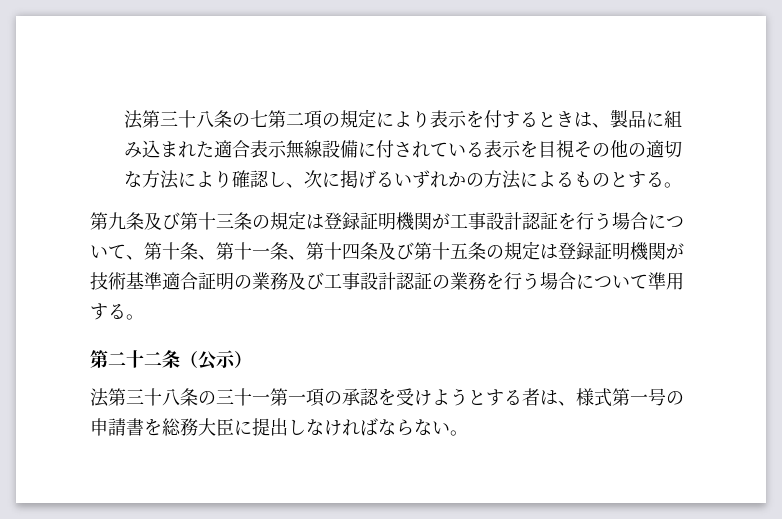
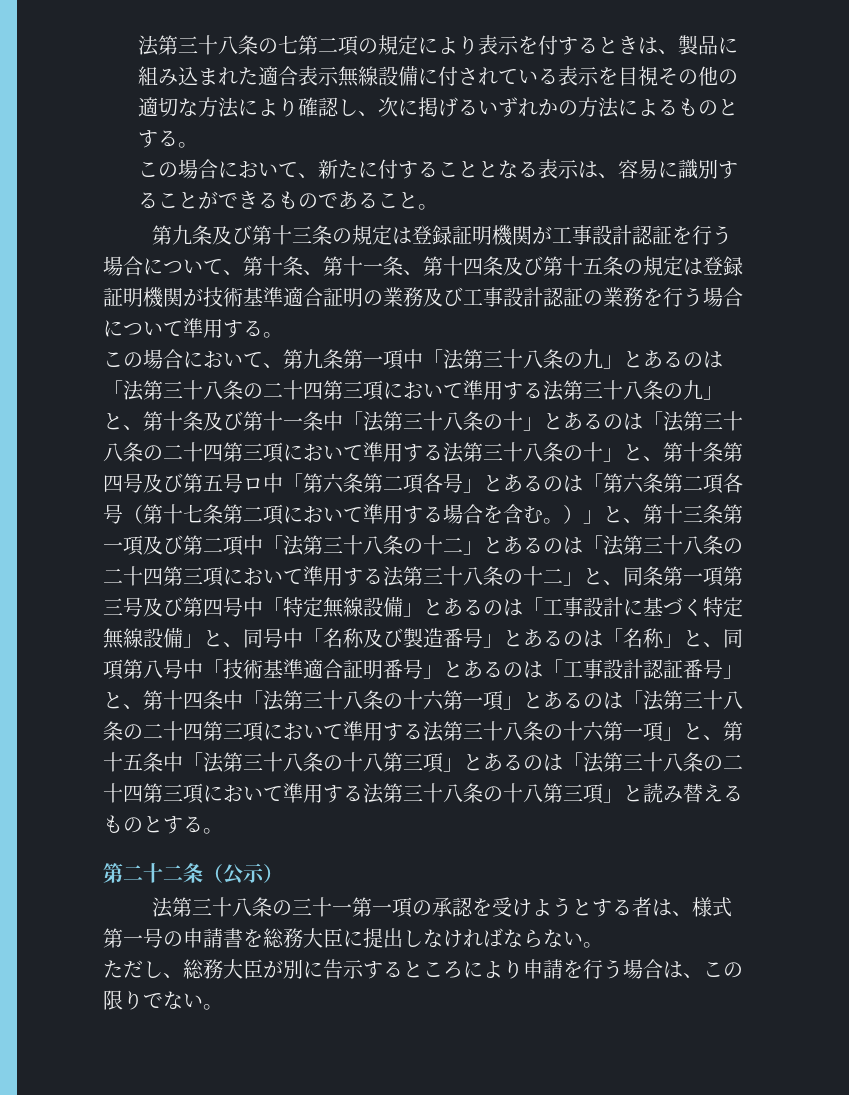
+ この場合において、新たに付することとなる表示は、容易に識別することができるものであること。
+ この場合において、第九条第一項中「法第三十八条の九」とあるのは「法第三十八条の二十四第三項において準用する法第三十八条の九」と、第十条及び第十一条中「法第三十八条の十」とあるのは「法第三十八条の二十四第三項において準用する法第三十八条の十」と、第十条第四号及び第五号ロ中「第六条第二項各号」とあるのは「第六条第二項各号（第十七条第二項において準用する場合を含む。）」と、第十三条第一項及び第二項中「法第三十八条の十二」とあるのは「法第三十八条の二十四第三項において準用する法第三十八条の十二」と、同条第一項第三号及び第四号中「特定無線設備」とあるのは「工事設計に基づく特定無線設備」と、同号中「名称及び製造番号」とあるのは「名称」と、同項第八号中「技術基準適合証明番号」とあるのは「工事設計認証番号」と、第十四条中「法第三十八条の十六第一項」とあるのは「法第三十八条の二十四第三項において準用する法第三十八条の十六第一項」と、第十五条中「法第三十八条の十八第三項」とあるのは「法第三十八条の二十四第三項において準用する法第三十八条の十八第三項」と読み替えるものとする。
+ ただし、総務大臣が別に告示するところにより申請を行う場合は、この限りでない。

